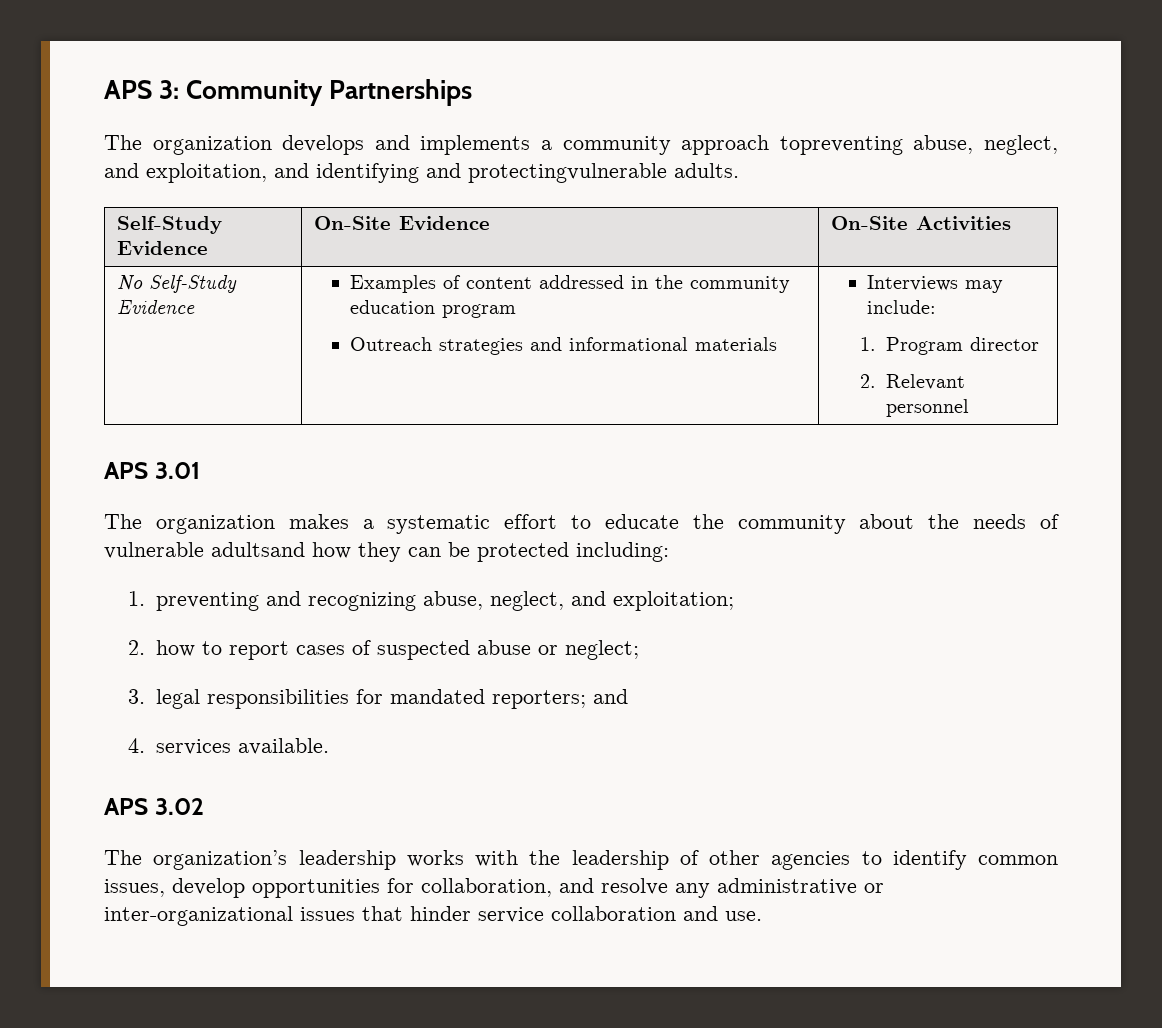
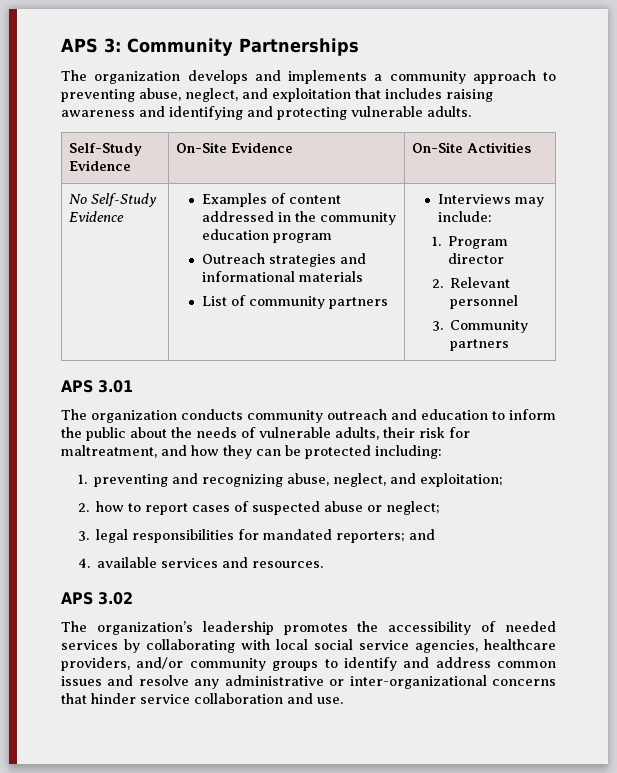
- The organization develops and implements a community approach topreventing abuse, neglect, and exploitation, and identifying and protectingvulnerable adults.
+ The organization develops and implements a community approach to preventing abuse, neglect, and exploitation that includes raising awareness and identifying and protecting vulnerable adults.
  No Self-Study Evidence | Examples of content addressed in the community education program
- Outreach strategies and informational materials | Interviews may include:
+ Outreach strategies and informational materials
+ List of community partners | Interviews may include:
  1. Program director
  2. Relevant personnel
+ 3. Community partners
- The organization makes a systematic effort to educate the community about the needs of vulnerable adultsand how they can be protected including:
+ The organization conducts community outreach and education to inform the public about the needs of vulnerable adults, their risk for maltreatment, and how they can be protected including:
- 4. services available.
+ 4. available services and resources.
- The organization’s leadership works with the leadership of other agencies to identify common issues, develop opportunities for collaboration, and resolve any administrative or inter-organizational issues that hinder service collaboration and use.
+ The organization’s leadership promotes the accessibility of needed services by collaborating with local social service agencies, healthcare providers, and/or community groups to identify and address common issues and resolve any administrative or inter-organizational concerns that hinder service collaboration and use.

